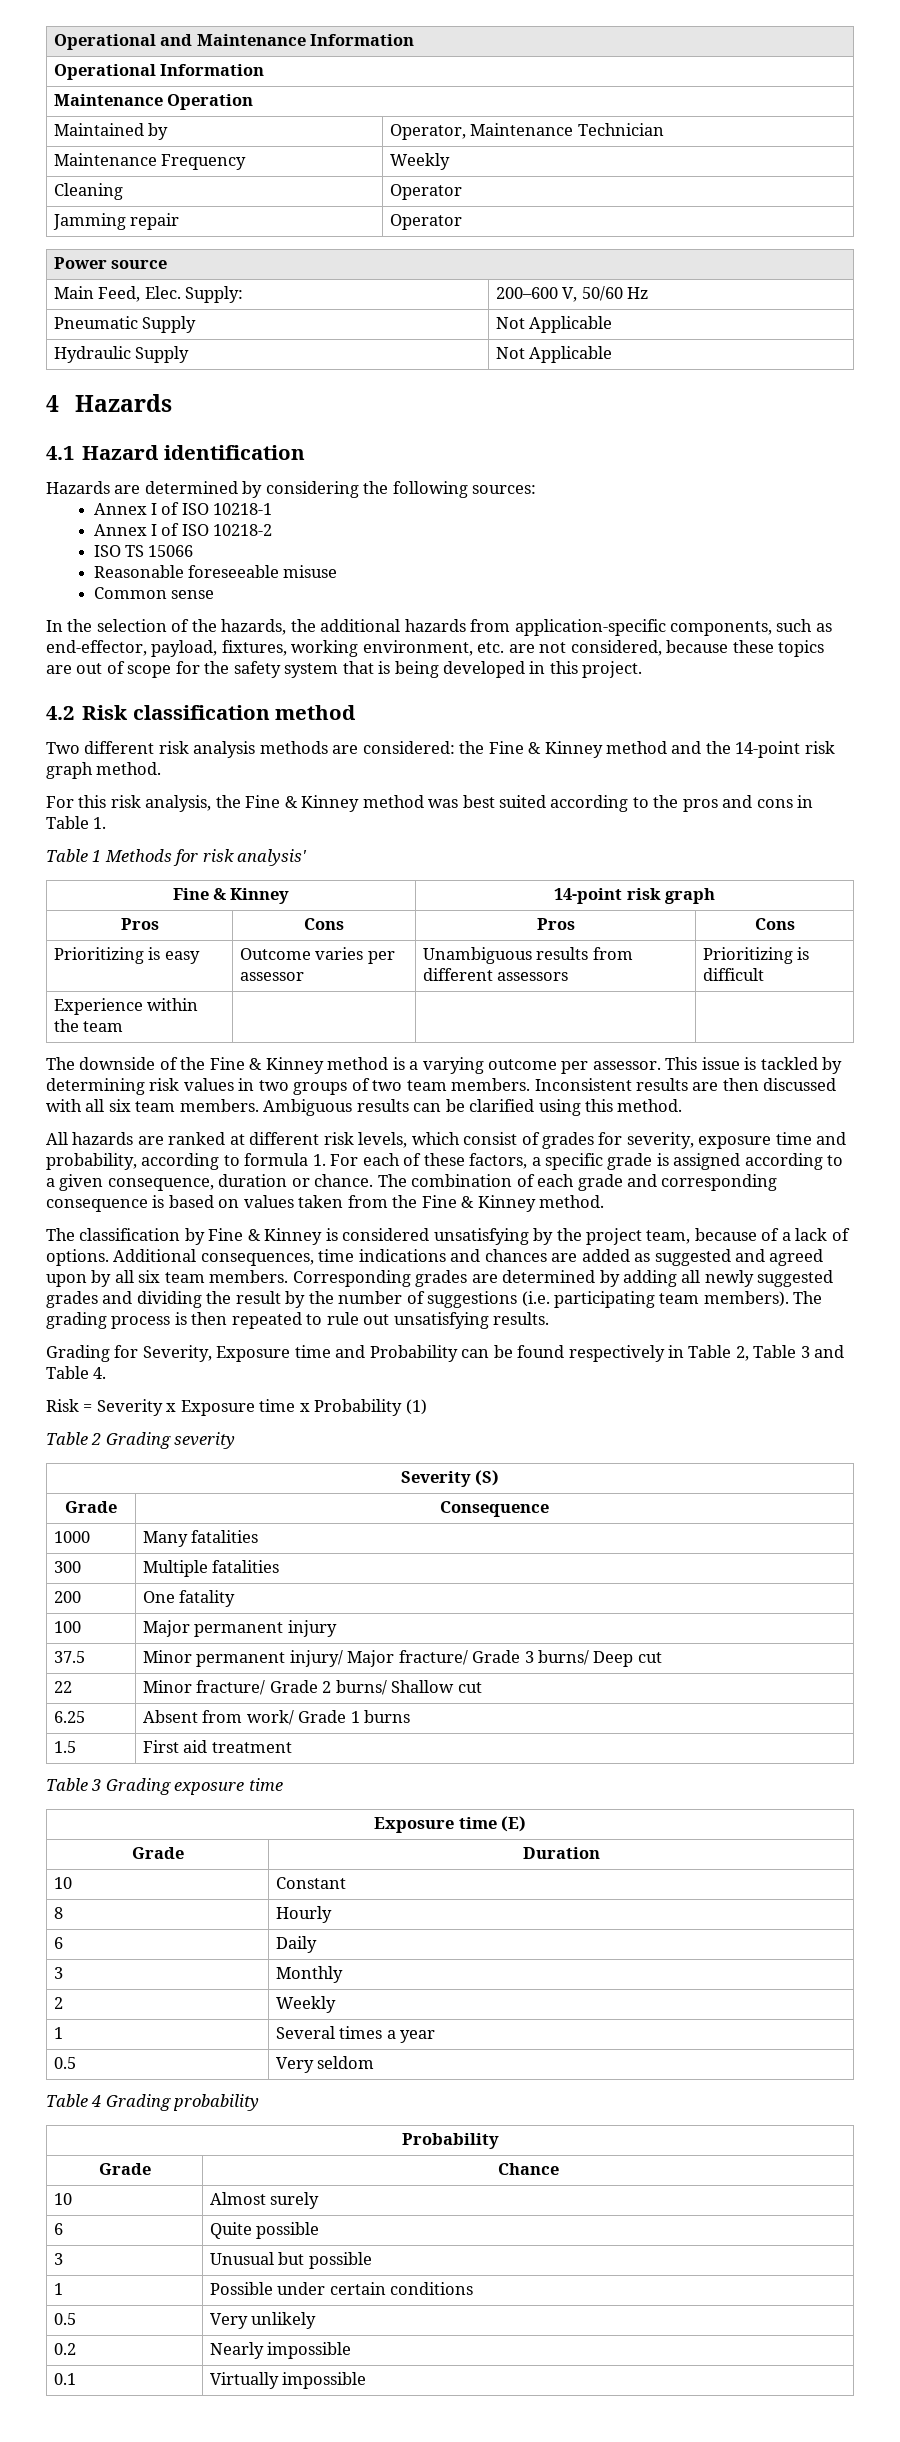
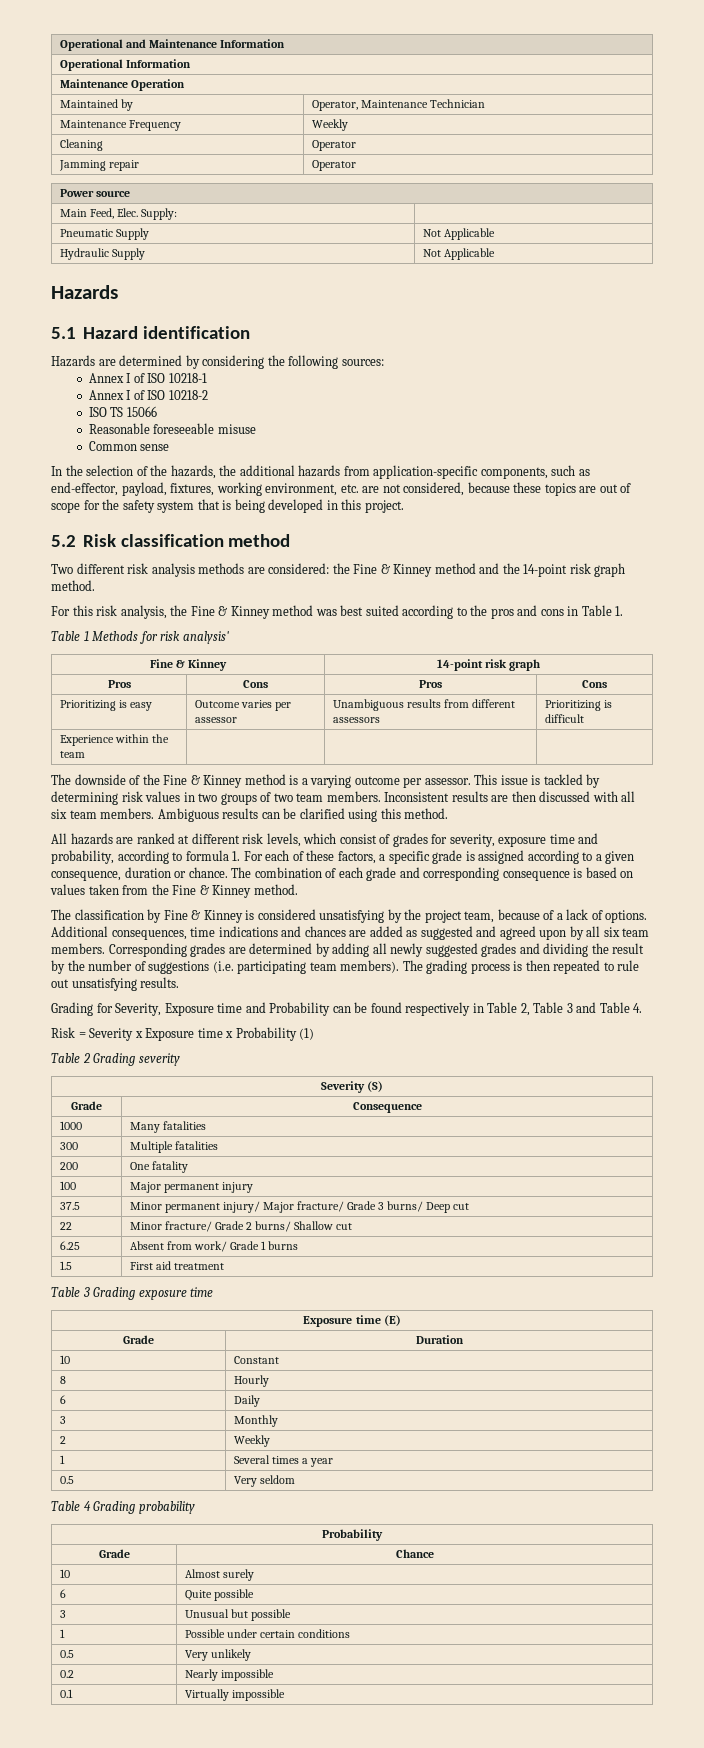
- Main Feed, Elec. Supply: | 200–600 V, 50/60 Hz
+ Main Feed, Elec. Supply: |
  Hydraulic Supply | Not Applicable
- 4 Hazards
+ Hazards
- 4.1 Hazard identification
+ 5.1 Hazard identification
- 4.2 Risk classification method
+ 5.2 Risk classification method

